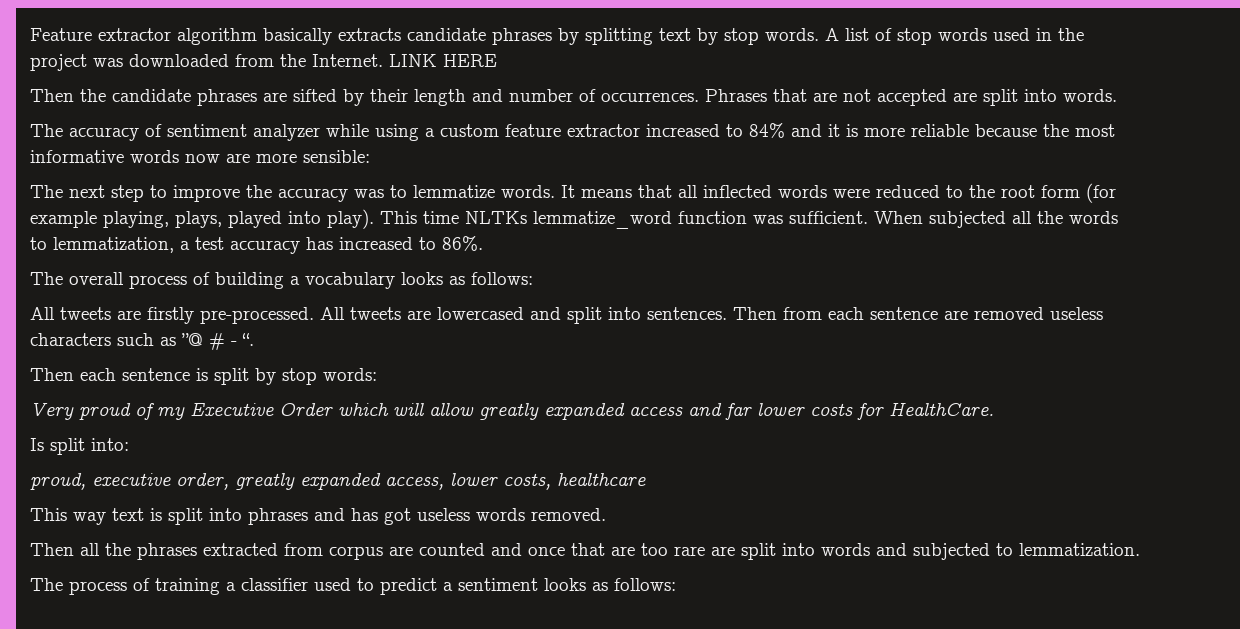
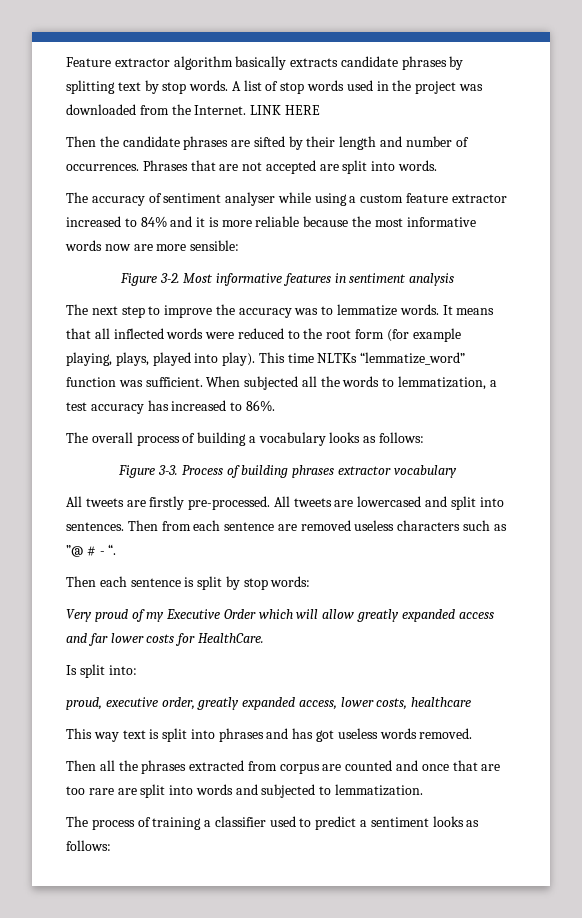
- The accuracy of sentiment analyzer while using a custom feature extractor increased to 84% and it is more reliable because the most informative words now are more sensible:
+ The accuracy of sentiment analyser while using a custom feature extractor increased to 84% and it is more reliable because the most informative words now are more sensible:
+ Figure 3-2. Most informative features in sentiment analysis
- This time NLTKs lemmatize_word function was sufficient.
+ This time NLTKs “lemmatize_word” function was sufficient.
+ Figure 3-3. Process of building phrases extractor vocabulary

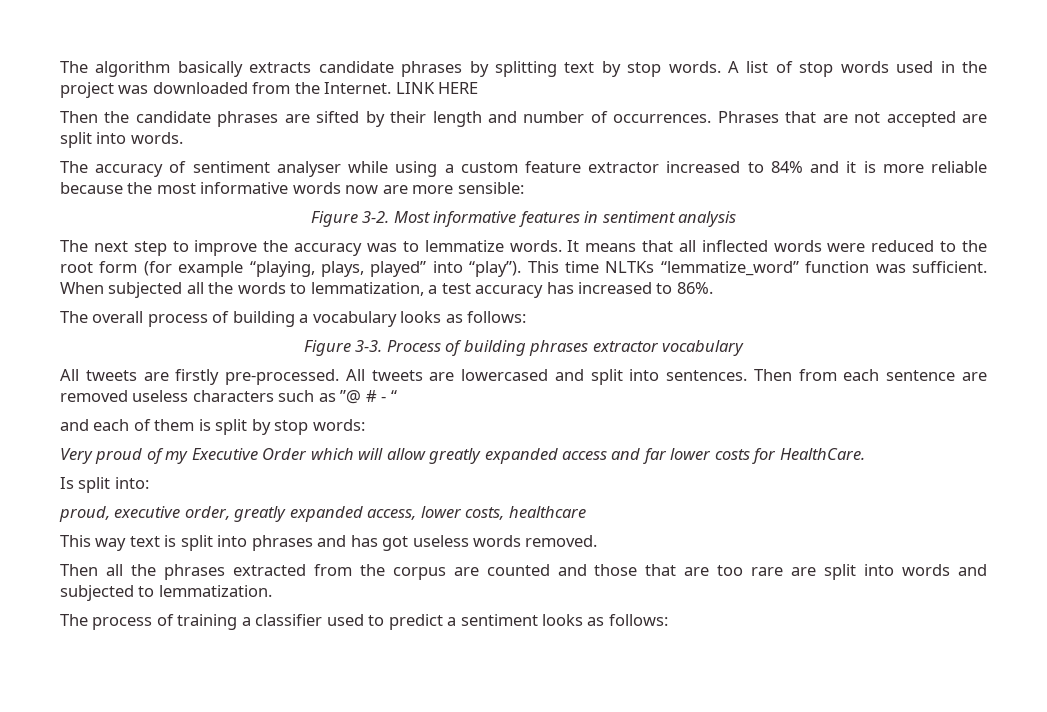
- Feature extractor algorithm basically extracts candidate phrases by splitting text by stop words.
+ The algorithm basically extracts candidate phrases by splitting text by stop words.
- It means that all inflected words were reduced to the root form (for example playing, plays, played into play).
+ It means that all inflected words were reduced to the root form (for example “playing, plays, played” into “play”).
- Then from each sentence are removed useless characters such as ”@ # - “.
- Then each sentence is split by stop words:
+ Then from each sentence are removed useless characters such as ”@ # - “
+ and each of them is split by stop words:
- Then all the phrases extracted from corpus are counted and once that are too rare are split into words and subjected to lemmatization.
+ Then all the phrases extracted from the corpus are counted and those that are too rare are split into words and subjected to lemmatization.

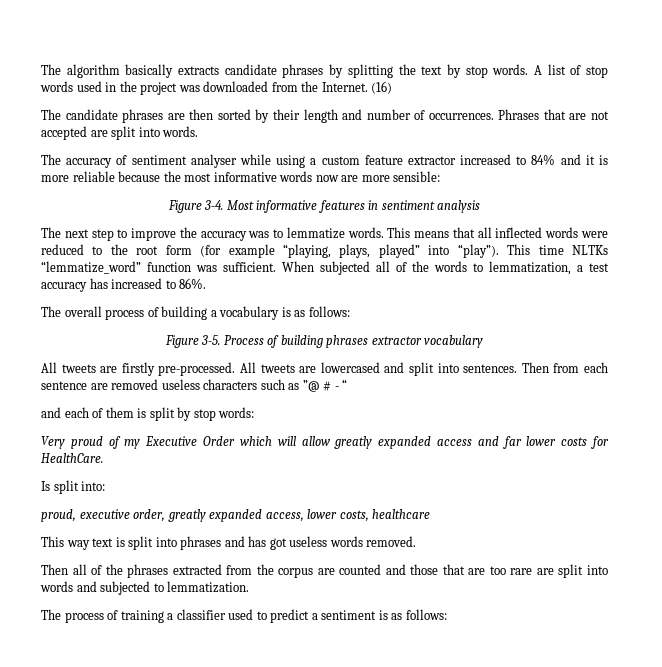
- The algorithm basically extracts candidate phrases by splitting text by stop words.
+ The algorithm basically extracts candidate phrases by splitting the text by stop words.
- LINK HERE
- Then the candidate phrases are sifted by their length and number of occurrences.
+ (16)
+ The candidate phrases are then sorted by their length and number of occurrences.
- Figure 3-2.
+ Figure 3-4.
- It means that all inflected words were reduced to the root form (for example “playing, plays, played” into “play”).
+ This means that all inflected words were reduced to the root form (for example “playing, plays, played” into “play”).
- When subjected all the words to lemmatization, a test accuracy has increased to 86%.
+ When subjected all of the words to lemmatization, a test accuracy has increased to 86%.
- The overall process of building a vocabulary looks as follows:
+ The overall process of building a vocabulary is as follows:
- Figure 3-3.
+ Figure 3-5.
- Then all the phrases extracted from the corpus are counted and those that are too rare are split into words and subjected to lemmatization.
+ Then all of the phrases extracted from the corpus are counted and those that are too rare are split into words and subjected to lemmatization.
- The process of training a classifier used to predict a sentiment looks as follows:
+ The process of training a classifier used to predict a sentiment is as follows:

